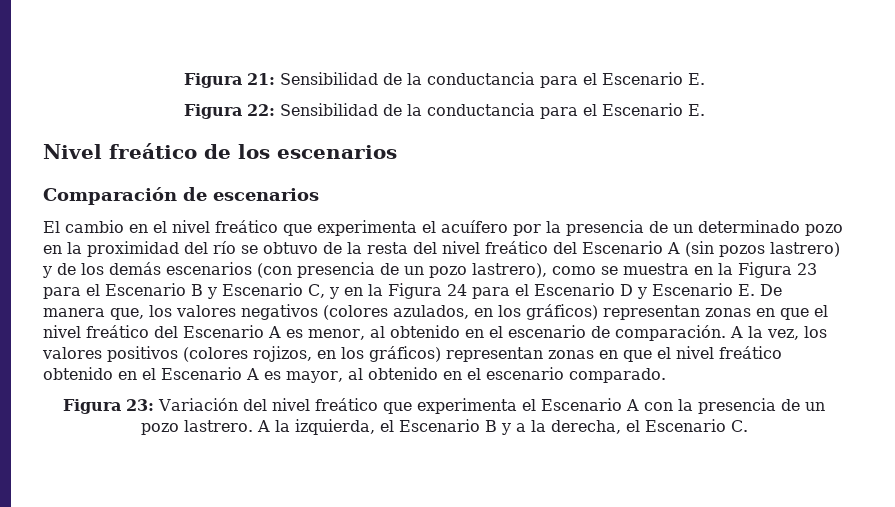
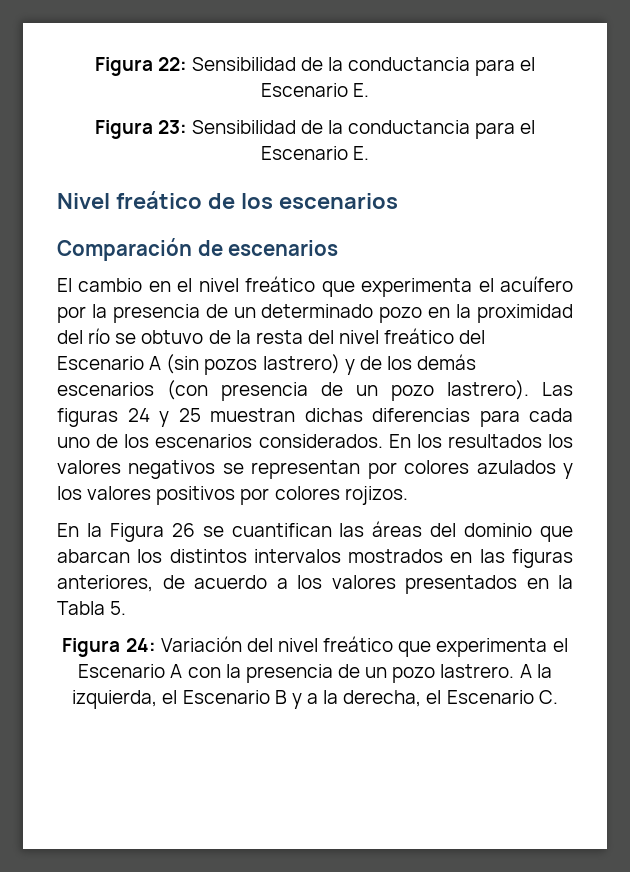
- Figura 21: Sensibilidad de la conductancia para el Escenario E.
+ Figura 22: Sensibilidad de la conductancia para el Escenario E.
- Figura 22: Sensibilidad de la conductancia para el Escenario E.
+ Figura 23: Sensibilidad de la conductancia para el Escenario E.
- El cambio en el nivel freático que experimenta el acuífero por la presencia de un determinado pozo en la proximidad del río se obtuvo de la resta del nivel freático del Escenario A (sin pozos lastrero) y de los demás escenarios (con presencia de un pozo lastrero), como se muestra en la Figura 23 para el Escenario B y Escenario C, y en la Figura 24 para el Escenario D y Escenario E. De manera que, los valores negativos (colores azulados, en los gráficos) representan zonas en que el nivel freático del Escenario A es menor, al obtenido en el escenario de comparación. A la vez, los valores positivos (colores rojizos, en los gráficos) representan zonas en que el nivel freático obtenido en el Escenario A es mayor, al obtenido en el escenario comparado.
- Figura 23:
+ El cambio en el nivel freático que experimenta el acuífero por la presencia de un determinado pozo en la proximidad del río se obtuvo de la resta del nivel freático del Escenario A (sin pozos lastrero) y de los demás escenarios (con presencia de un pozo lastrero). Las figuras 24 y 25 muestran dichas diferencias para cada uno de los escenarios considerados. En los resultados los valores negativos se representan por colores azulados y los valores positivos por colores rojizos.
+ En la Figura 26 se cuantifican las áreas del dominio que abarcan los distintos intervalos mostrados en las figuras anteriores, de acuerdo a los valores presentados en la Tabla 5.
+ Figura 24:

